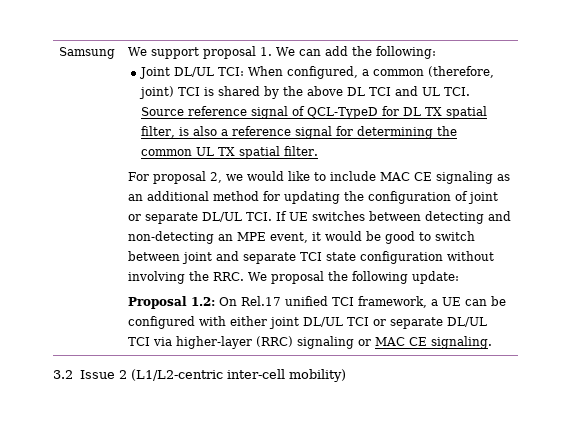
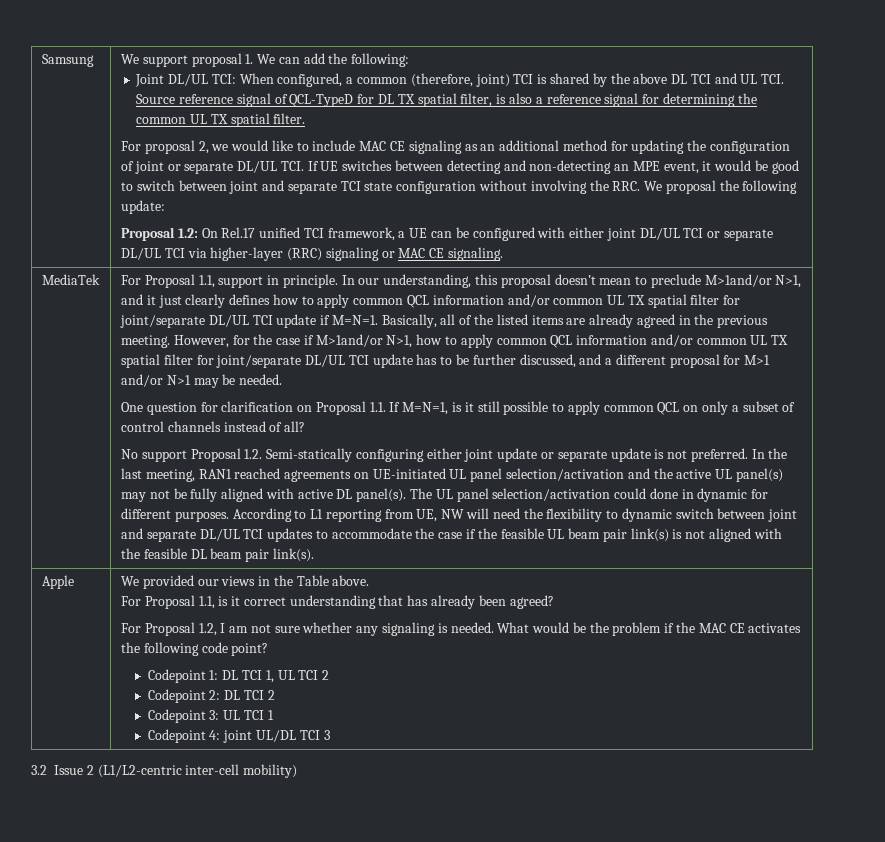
+ MediaTek | For Proposal 1.1, support in principle. In our understanding, this proposal doesn’t mean to preclude M>1and/or N>1, and it just clearly defines how to apply common QCL information and/or common UL TX spatial filter for joint/separate DL/UL TCI update if M=N=1. Basically, all of the listed items are already agreed in the previous meeting. However, for the case if M>1and/or N>1, how to apply common QCL information and/or common UL TX spatial filter for joint/separate DL/UL TCI update has to be further discussed, and a different proposal for M>1 and/or N>1 may be needed.
+ One question for clarification on Proposal 1.1. If M=N=1, is it still possible to apply common QCL on only a subset of control channels instead of all?
+ No support Proposal 1.2. Semi-statically configuring either joint update or separate update is not preferred. In the last meeting, RAN1 reached agreements on UE-initiated UL panel selection/activation and the active UL panel(s) may not be fully aligned with active DL panel(s). The UL panel selection/activation could done in dynamic for different purposes. According to L1 reporting from UE, NW will need the flexibility to dynamic switch between joint and separate DL/UL TCI updates to accommodate the case if the feasible UL beam pair link(s) is not aligned with the feasible DL beam pair link(s).
+ Apple | We provided our views in the Table above.
+ For Proposal 1.1, is it correct understanding that has already been agreed?
+ For Proposal 1.2, I am not sure whether any signaling is needed. What would be the problem if the MAC CE activates the following code point?
+ Codepoint 1: DL TCI 1, UL TCI 2
+ Codepoint 2: DL TCI 2
+ Codepoint 3: UL TCI 1
+ Codepoint 4: joint UL/DL TCI 3

